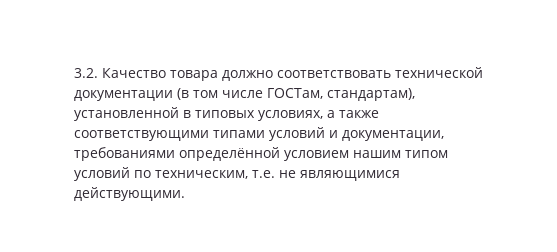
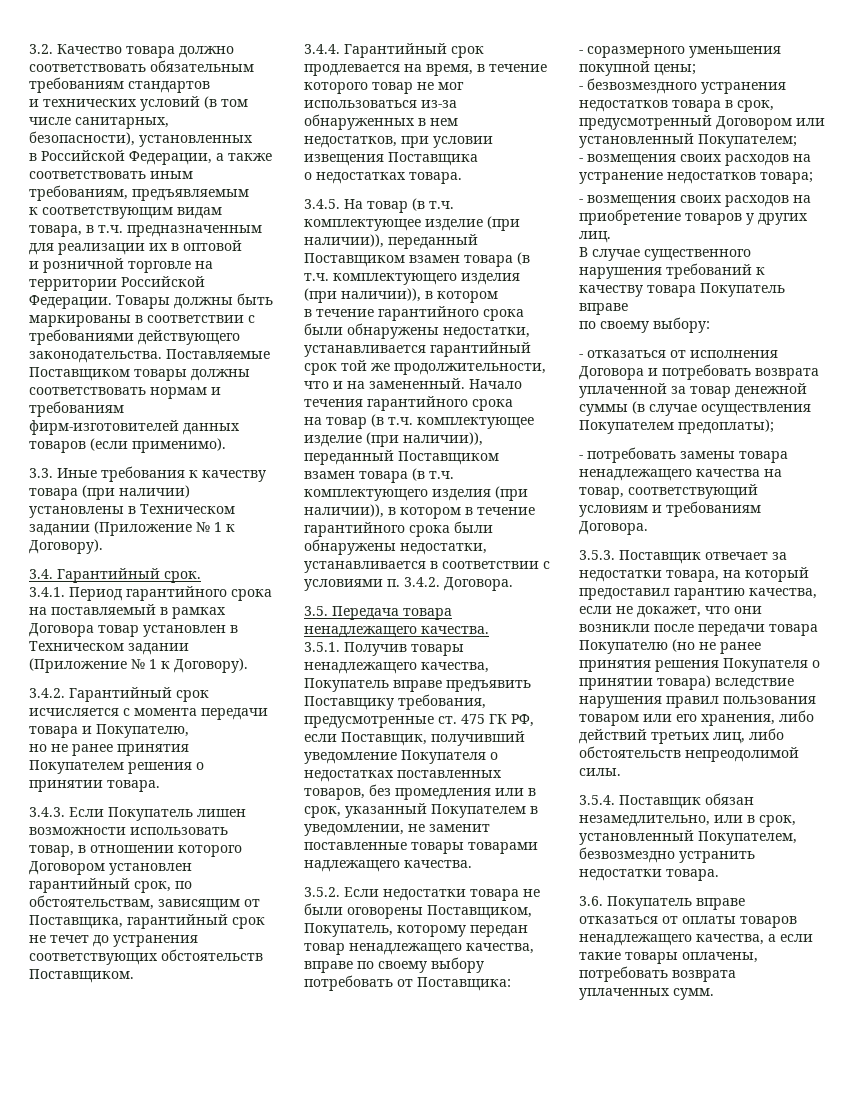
- 3.2. Качество товара должно соответствовать технической документации (в том числе ГОСТам, стандартам), установленной в типовых условиях, а также соответствующими типами условий и документации, требованиями определённой условием нашим типом условий по техническим, т.е. не являющимися действующими.
+ 3.2. Качество товара должно соответствовать обязательным требованиям стандартов
+ и технических условий (в том числе санитарных, безопасности), установленных
+ в Российской Федерации, а также соответствовать иным требованиям, предъявляемым
+ к соответствующим видам товара, в т.ч. предназначенным для реализации их в оптовой
+ и розничной торговле на территории Российской Федерации. Товары должны быть маркированы в соответствии с требованиями действующего законодательства. Поставляемые Поставщиком товары должны соответствовать нормам и требованиям фирм-изготовителей данных товаров (если применимо).
+ 3.3. Иные требования к качеству товара (при наличии) установлены в Техническом задании (Приложение № 1 к Договору).
+ 3.4. Гарантийный срок.
+ 3.4.1. Период гарантийного срока на поставляемый в рамках Договора товар установлен в Техническом задании (Приложение № 1 к Договору).
+ 3.4.2. Гарантийный срок исчисляется с момента передачи товара и Покупателю,
+ но не ранее принятия Покупателем решения о принятии товара.
+ 3.4.3. Если Покупатель лишен возможности использовать товар, в отношении которого Договором установлен гарантийный срок, по обстоятельствам, зависящим от Поставщика, гарантийный срок не течет до устранения соответствующих обстоятельств Поставщиком.
+ 3.4.4. Гарантийный срок продлевается на время, в течение которого товар не мог использоваться из-за обнаруженных в нем недостатков, при условии извещения Поставщика
+ о недостатках товара.
+ 3.4.5. На товар (в т.ч. комплектующее изделие (при наличии)), переданный Поставщиком взамен товара (в т.ч. комплектующего изделия (при наличии)), в котором
+ в течение гарантийного срока были обнаружены недостатки, устанавливается гарантийный срок той же продолжительности, что и на замененный. Начало течения гарантийного срока
+ на товар (в т.ч. комплектующее изделие (при наличии)), переданный Поставщиком взамен товара (в т.ч. комплектующего изделия (при наличии)), в котором в течение гарантийного срока были обнаружены недостатки, устанавливается в соответствии с условиями п. 3.4.2. Договора.
+ 3.5. Передача товара ненадлежащего качества.
+ 3.5.1. Получив товары ненадлежащего качества, Покупатель вправе предъявить Поставщику требования, предусмотренные ст. 475 ГК РФ, если Поставщик, получивший уведомление Покупателя о недостатках поставленных товаров, без промедления или в срок, указанный Покупателем в уведомлении, не заменит поставленные товары товарами надлежащего качества.
+ 3.5.2. Если недостатки товара не были оговорены Поставщиком, Покупатель, которому передан товар ненадлежащего качества, вправе по своему выбору потребовать от Поставщика:
+ - соразмерного уменьшения покупной цены;
+ - безвозмездного устранения недостатков товара в срок, предусмотренный Договором или установленный Покупателем;
+ - возмещения своих расходов на устранение недостатков товара;
+ - возмещения своих расходов на приобретение товаров у других лиц.
+ В случае существенного нарушения требований к качеству товара Покупатель вправе
+ по своему выбору:
+ - отказаться от исполнения Договора и потребовать возврата уплаченной за товар денежной суммы (в случае осуществления Покупателем предоплаты);
+ - потребовать замены товара ненадлежащего качества на товар, соответствующий условиям и требованиям Договора.
+ 3.5.3. Поставщик отвечает за недостатки товара, на который предоставил гарантию качества, если не докажет, что они возникли после передачи товара Покупателю (но не ранее принятия решения Покупателя о принятии товара) вследствие нарушения правил пользования товаром или его хранения, либо действий третьих лиц, либо обстоятельств непреодолимой силы.
+ 3.5.4. Поставщик обязан незамедлительно, или в срок, установленный Покупателем, безвозмездно устранить недостатки товара.
+ 3.6. Покупатель вправе отказаться от оплаты товаров ненадлежащего качества, а если такие товары оплачены, потребовать возврата уплаченных сумм.

